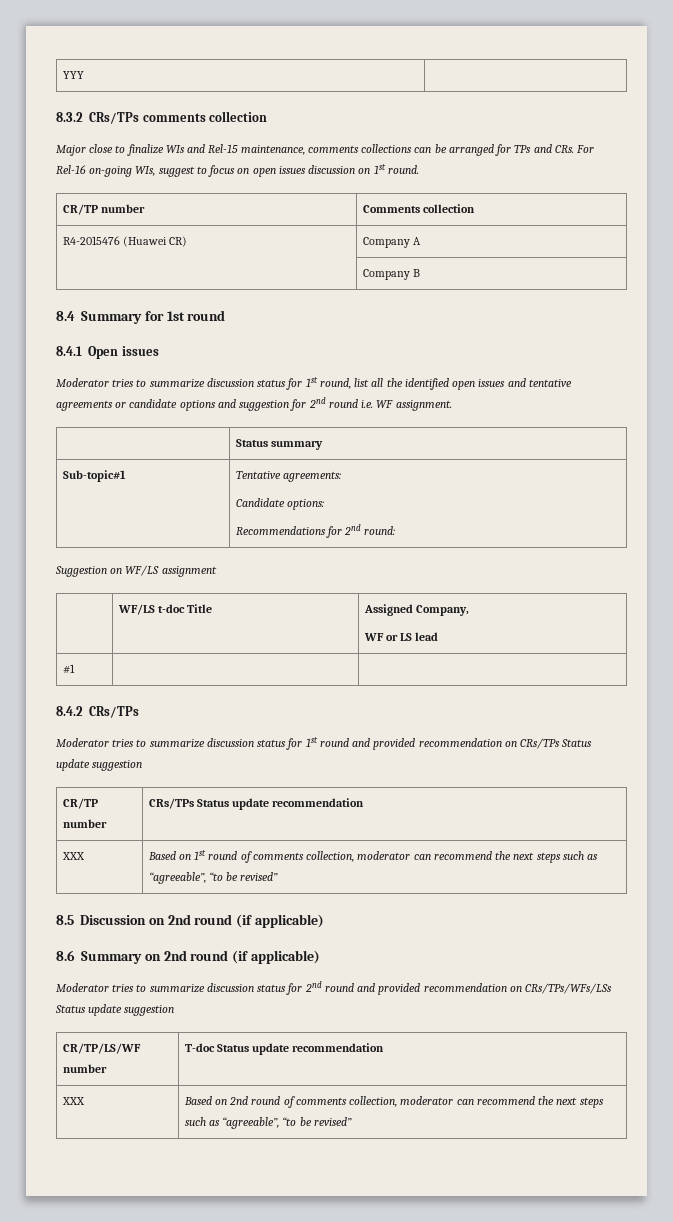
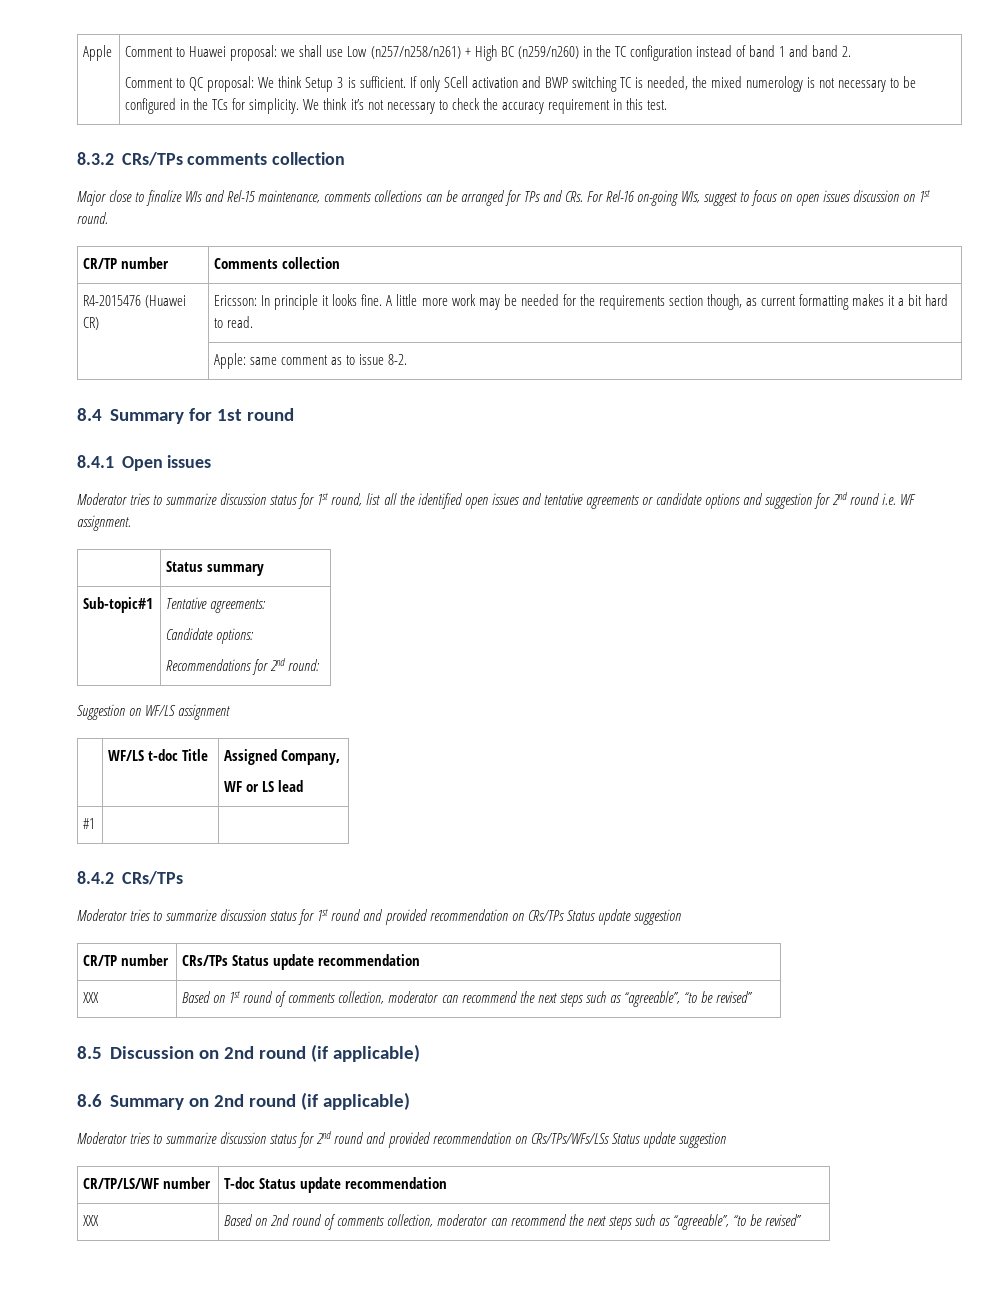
- YYY
+ Apple | Comment to Huawei proposal: we shall use Low (n257/n258/n261) + High BC (n259/n260) in the TC configuration instead of band 1 and band 2.
+ Comment to QC proposal: We think Setup 3 is sufficient. If only SCell activation and BWP switching TC is needed, the mixed numerology is not necessary to be configured in the TCs for simplicity. We think it’s not necessary to check the accuracy requirement in this test.
- R4-2015476 (Huawei CR) | Company A
- | Company B
+ R4-2015476 (Huawei CR) | Ericsson: In principle it looks fine. A little more work may be needed for the requirements section though, as current formatting makes it a bit hard to read.
+ | Apple: same comment as to issue 8-2.

